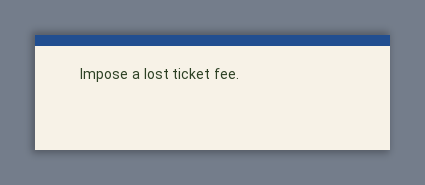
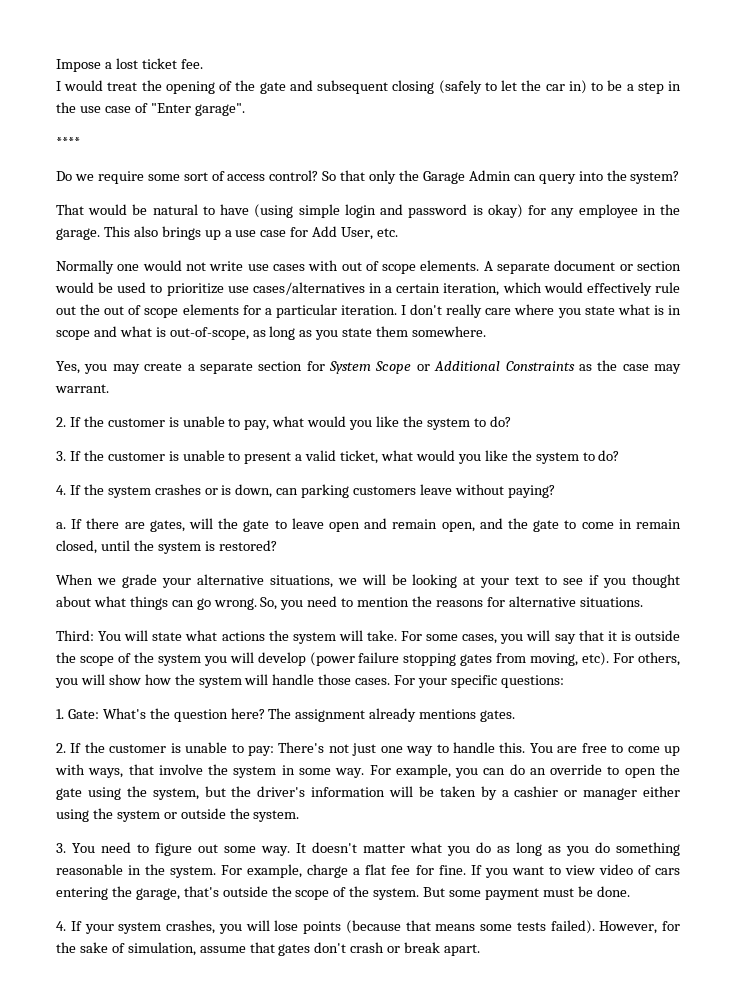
+ I would treat the opening of the gate and subsequent closing (safely to let the car in) to be a step in the use case of "Enter garage".
+ ****
+ Do we require some sort of access control? So that only the Garage Admin can query into the system?
+ That would be natural to have (using simple login and password is okay) for any employee in the garage. This also brings up a use case for Add User, etc.
+ Normally one would not write use cases with out of scope elements. A separate document or section would be used to prioritize use cases/alternatives in a certain iteration, which would effectively rule out the out of scope elements for a particular iteration. I don't really care where you state what is in scope and what is out-of-scope, as long as you state them somewhere.
+ Yes, you may create a separate section for System Scope or Additional Constraints as the case may warrant.
+ 2. If the customer is unable to pay, what would you like the system to do?
+ 3. If the customer is unable to present a valid ticket, what would you like the system to do?
+ 4. If the system crashes or is down, can parking customers leave without paying?
+ a. If there are gates, will the gate to leave open and remain open, and the gate to come in remain closed, until the system is restored?
+ When we grade your alternative situations, we will be looking at your text to see if you thought about what things can go wrong. So, you need to mention the reasons for alternative situations.
+ Third: You will state what actions the system will take. For some cases, you will say that it is outside the scope of the system you will develop (power failure stopping gates from moving, etc). For others, you will show how the system will handle those cases. For your specific questions:
+ 1. Gate: What's the question here? The assignment already mentions gates.
+ 2. If the customer is unable to pay: There's not just one way to handle this. You are free to come up with ways, that involve the system in some way. For example, you can do an override to open the gate using the system, but the driver's information will be taken by a cashier or manager either using the system or outside the system.
+ 3. You need to figure out some way. It doesn't matter what you do as long as you do something reasonable in the system. For example, charge a flat fee for fine. If you want to view video of cars entering the garage, that's outside the scope of the system. But some payment must be done.
+ 4. If your system crashes, you will lose points (because that means some tests failed). However, for the sake of simulation, assume that gates don't crash or break apart.

